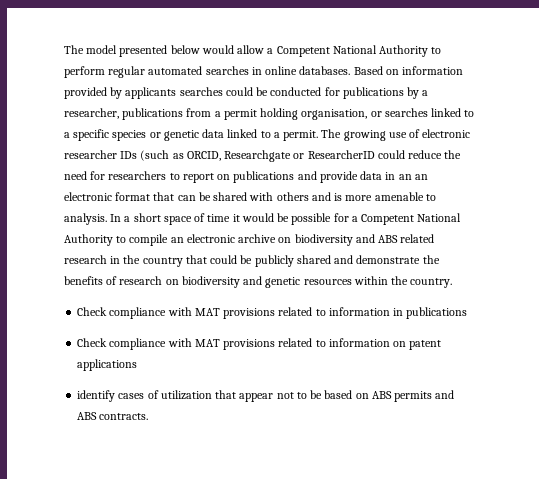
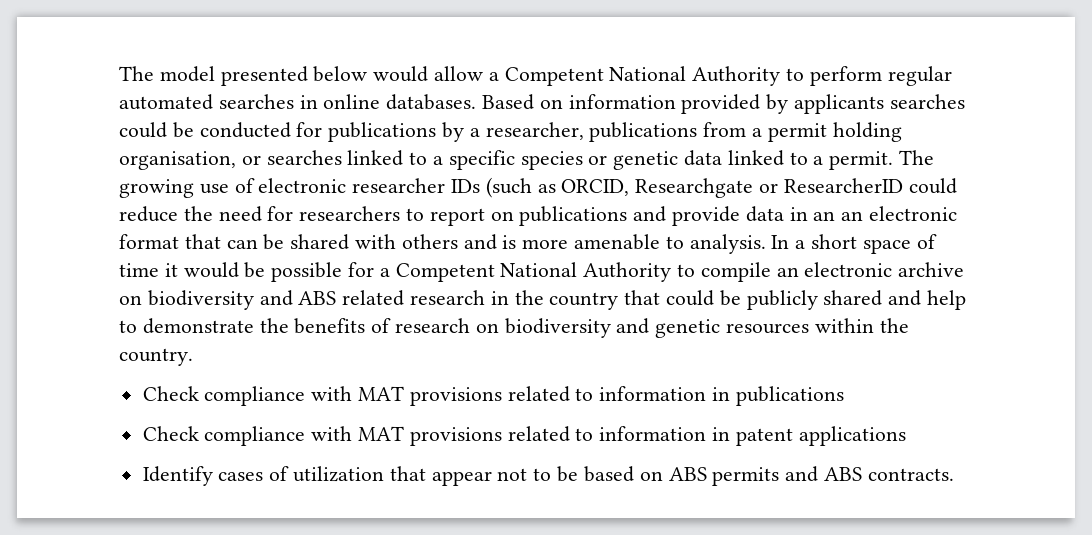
- In a short space of time it would be possible for a Competent National Authority to compile an electronic archive on biodiversity and ABS related research in the country that could be publicly shared and demonstrate the benefits of research on biodiversity and genetic resources within the country.
+ In a short space of time it would be possible for a Competent National Authority to compile an electronic archive on biodiversity and ABS related research in the country that could be publicly shared and help to demonstrate the benefits of research on biodiversity and genetic resources within the country.
- Check compliance with MAT provisions related to information on patent applications
+ Check compliance with MAT provisions related to information in patent applications
- identify cases of utilization that appear not to be based on ABS permits and ABS contracts.
+ Identify cases of utilization that appear not to be based on ABS permits and ABS contracts.

